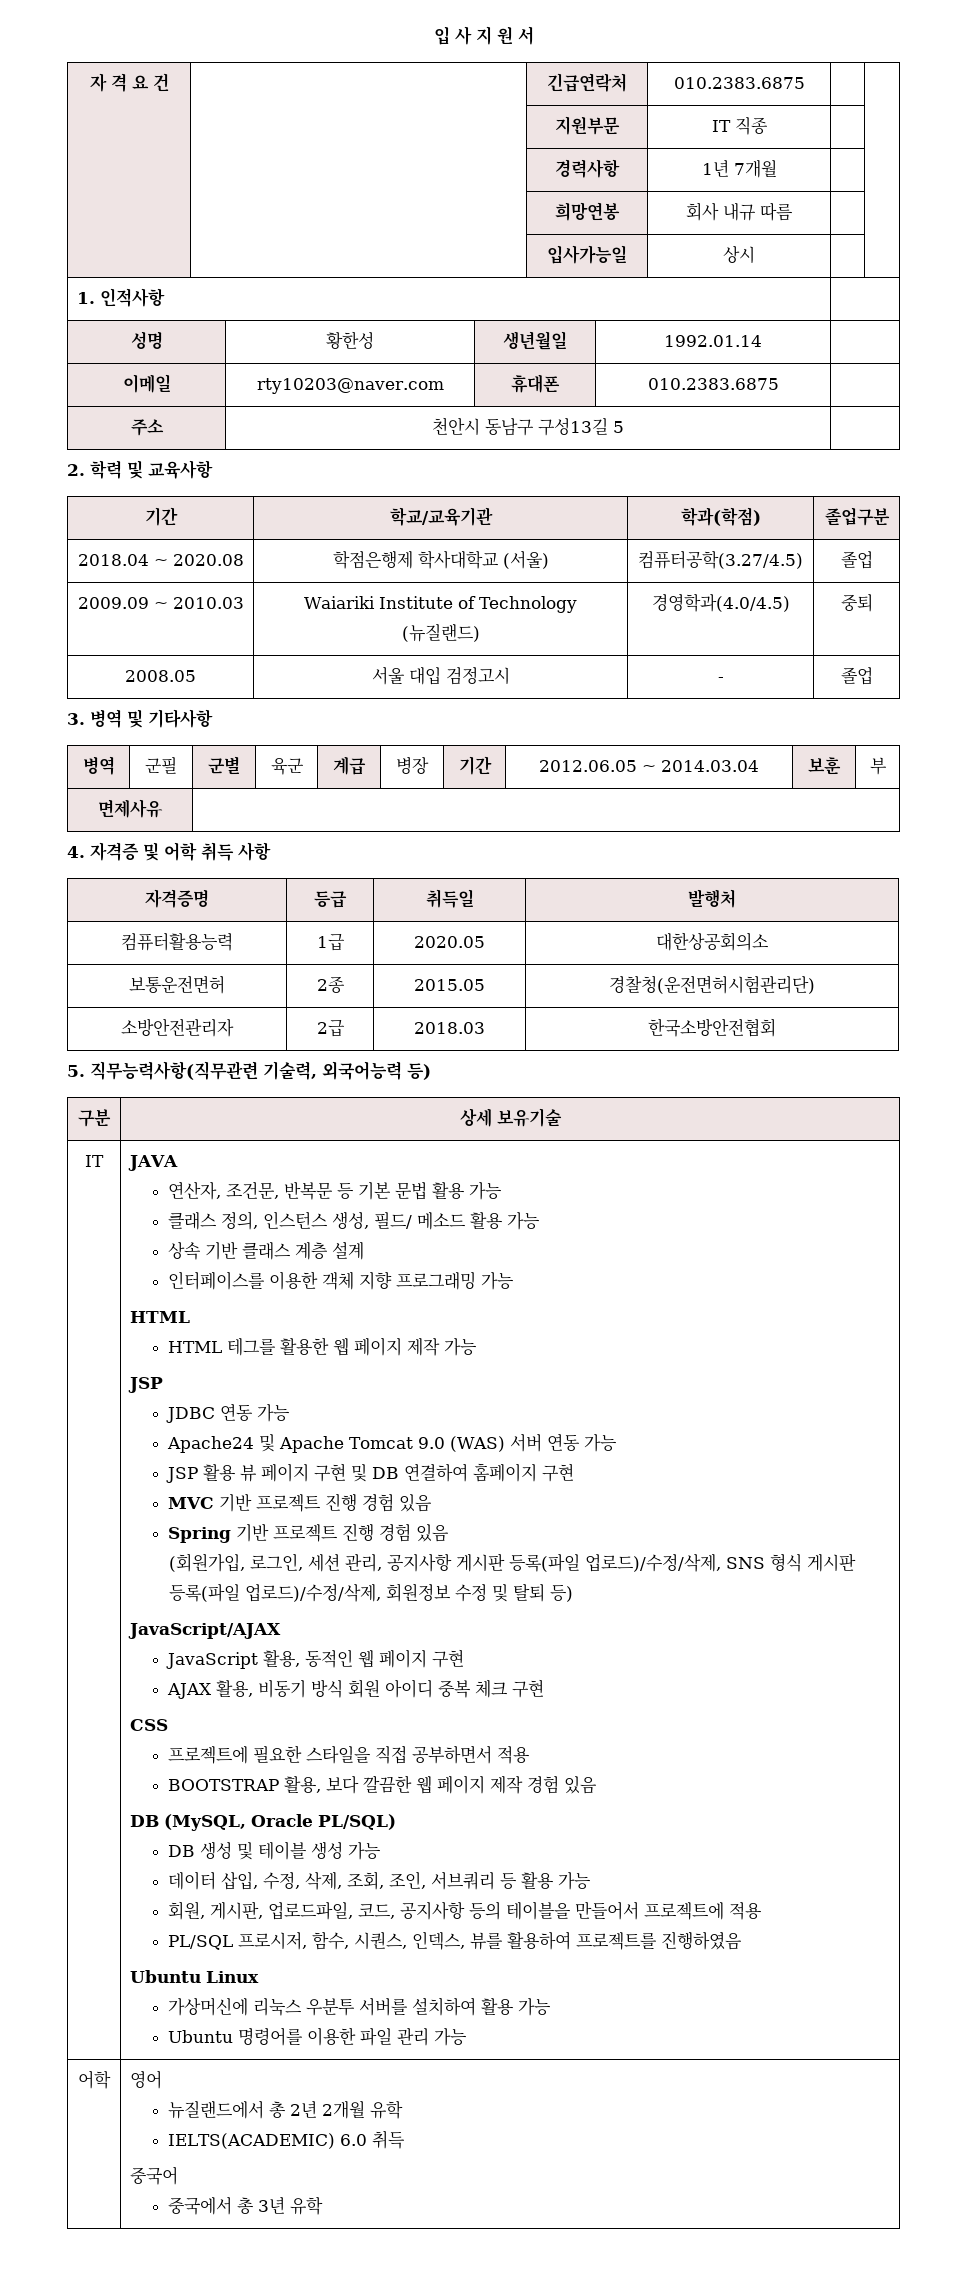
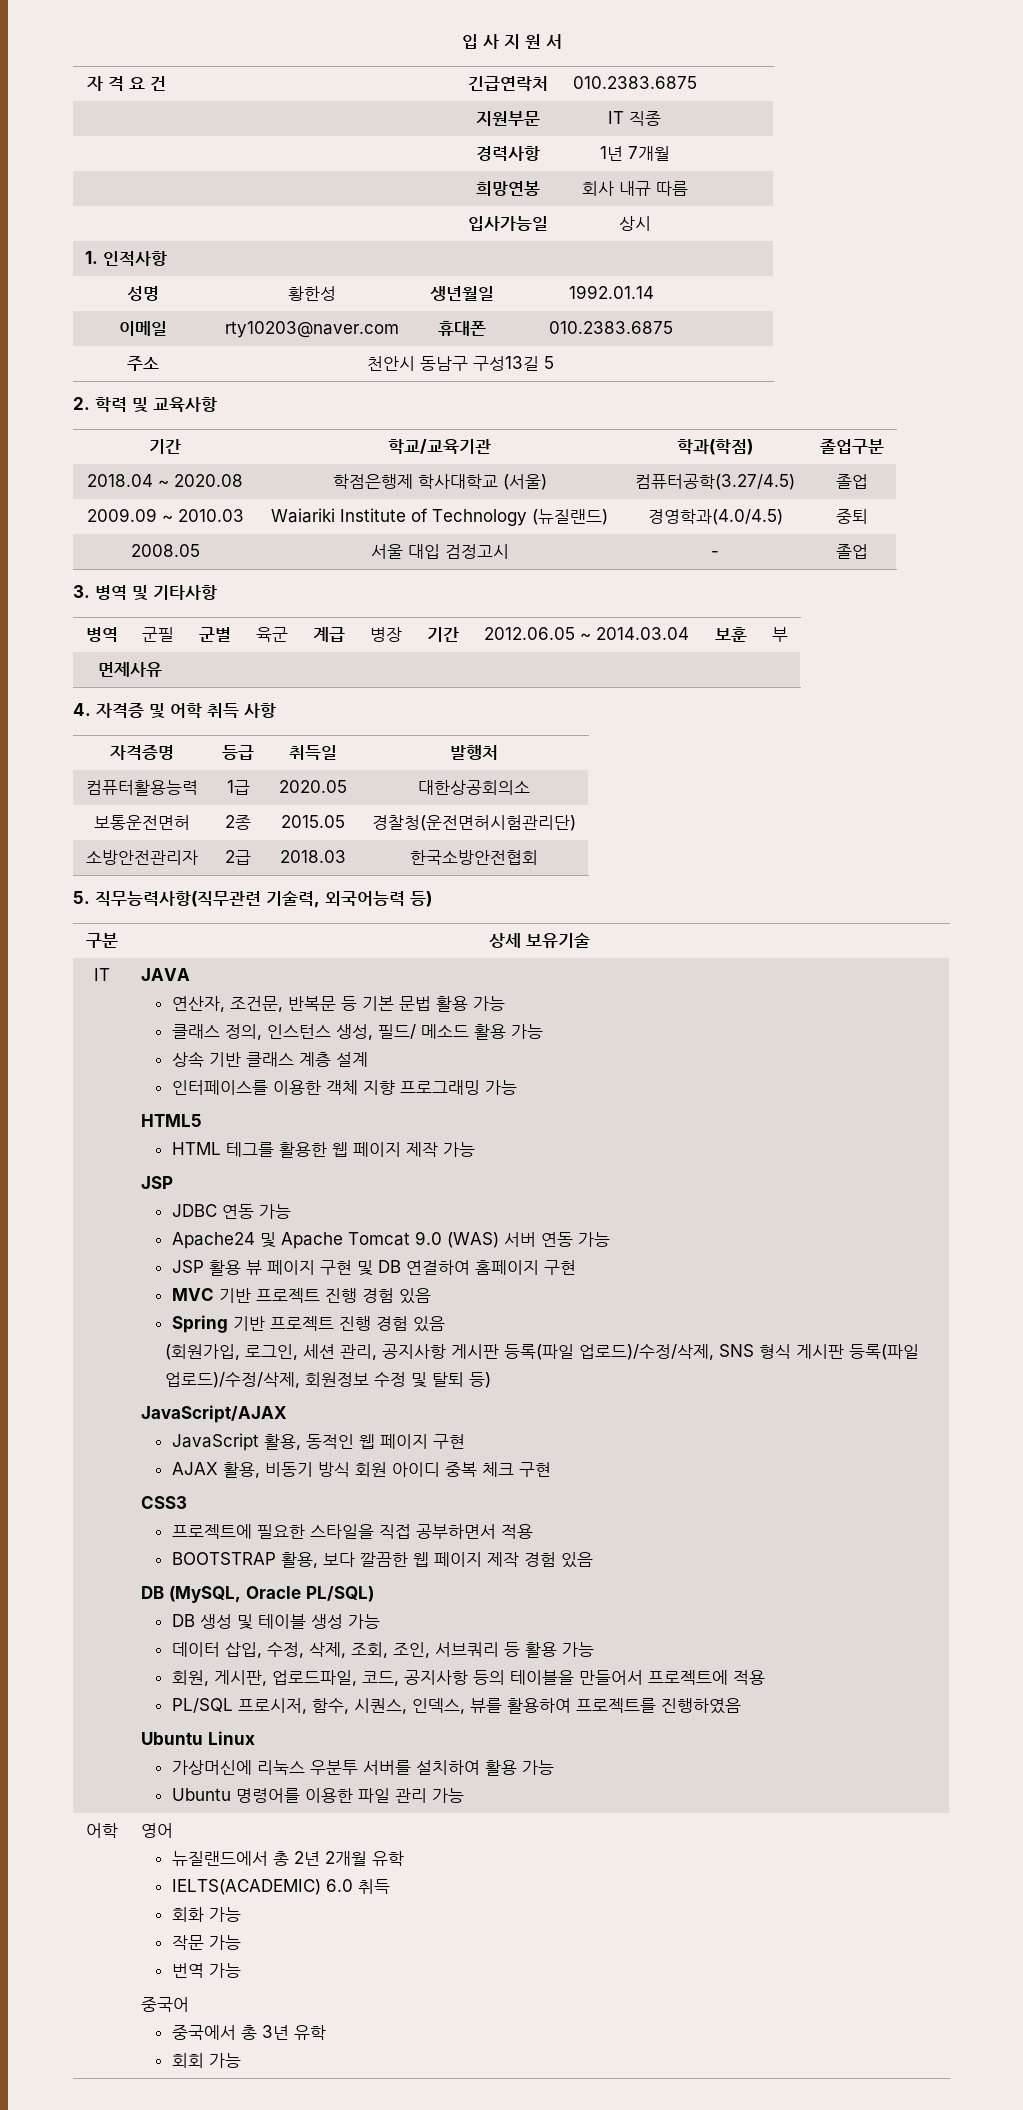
  인터페이스를 이용한 객체 지향 프로그래밍 가능
- HTML
+ HTML5
- CSS
+ CSS3
  어학 | 영어
  뉴질랜드에서 총 2년 2개월 유학
  IELTS(ACADEMIC) 6.0 취득
+ 회화 가능
+ 작문 가능
+ 번역 가능
  중국어
  중국에서 총 3년 유학
+ 회회 가능

